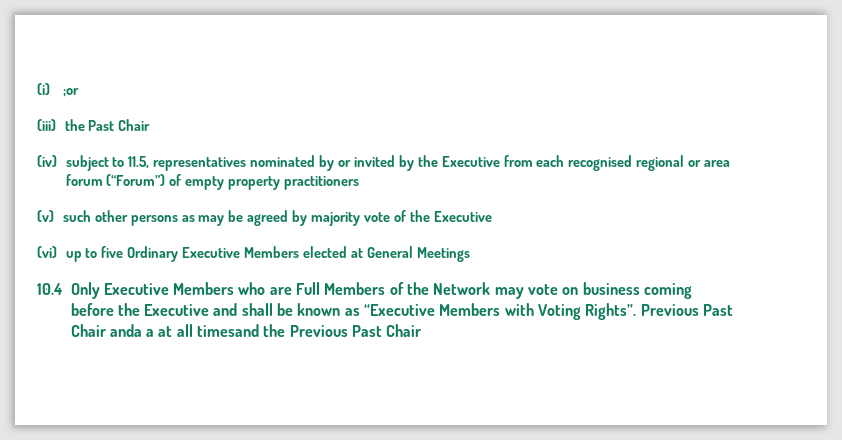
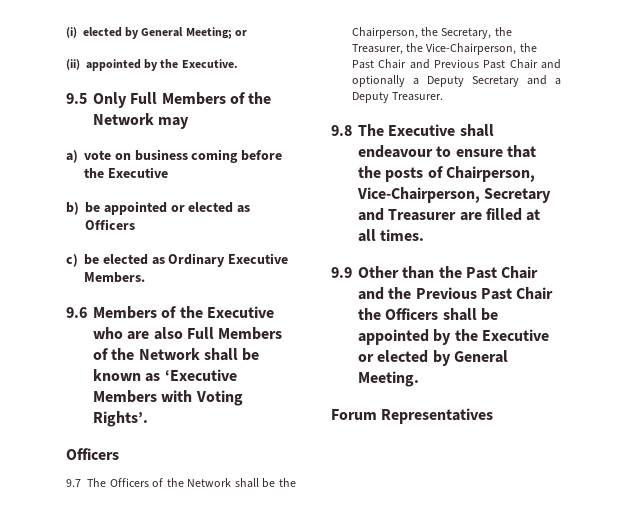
- (i) ;or
- (iii) the Past Chair
- (iv) subject to 11.5, representatives nominated by or invited by the Executive from each recognised regional or area forum (“Forum”) of empty property practitioners
- (v) such other persons as may be agreed by majority vote of the Executive
- (vi) up to five Ordinary Executive Members elected at General Meetings
- 10.4 Only Executive Members who are Full Members of the Network may vote on business coming before the Executive and shall be known as “Executive Members with Voting Rights”. Previous Past Chair anda a at all timesand the Previous Past Chair
+ (i) elected by General Meeting; or
+ (ii) appointed by the Executive.
+ 9.5 Only Full Members of the Network may
+ a) vote on business coming before the Executive
+ b) be appointed or elected as Officers
+ c) be elected as Ordinary Executive Members.
+ 9.6 Members of the Executive who are also Full Members of the Network shall be known as ‘Executive Members with Voting Rights’.
+ Officers
+ 9.7 The Officers of the Network shall be the Chairperson, the Secretary, the Treasurer, the Vice-Chairperson, the Past Chair and Previous Past Chair and optionally a Deputy Secretary and a Deputy Treasurer.
+ 9.8 The Executive shall endeavour to ensure that the posts of Chairperson, Vice-Chairperson, Secretary and Treasurer are filled at all times.
+ 9.9 Other than the Past Chair and the Previous Past Chair the Officers shall be appointed by the Executive or elected by General Meeting.
+ Forum Representatives

